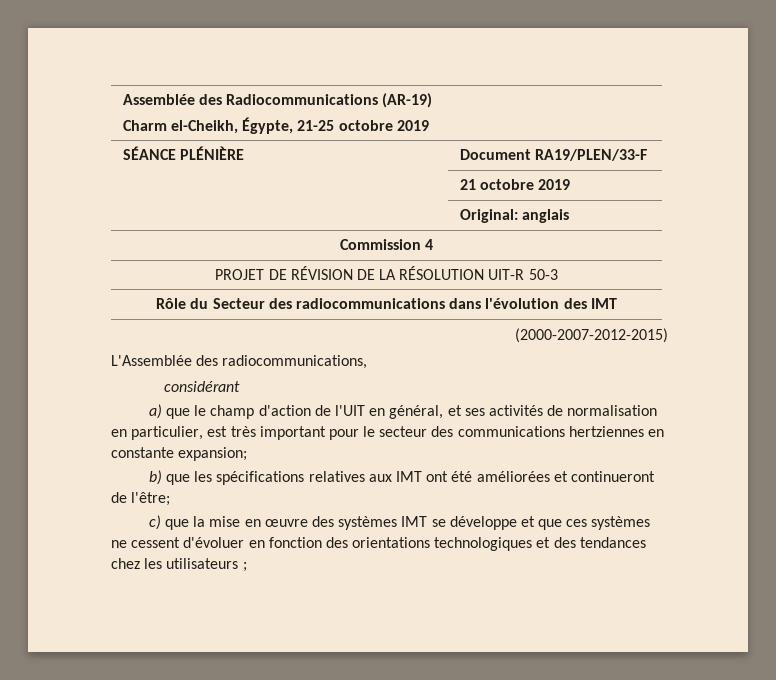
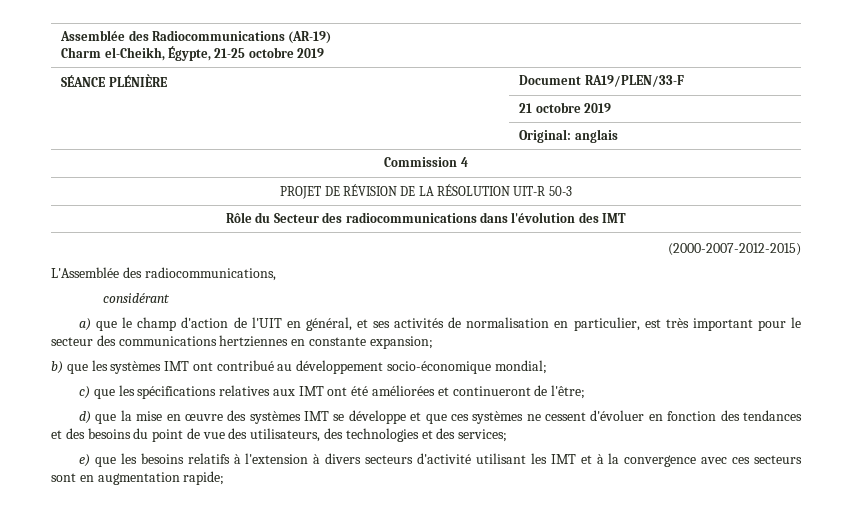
- b) que les spécifications relatives aux IMT ont été améliorées et continueront de l'être;
+ b) que les systèmes IMT ont contribué au développement socio-économique mondial;
+ c) que les spécifications relatives aux IMT ont été améliorées et continueront de l'être;
- c) que la mise en œuvre des systèmes IMT se développe et que ces systèmes ne cessent d'évoluer en fonction des orientations technologiques et des tendances chez les utilisateurs ;
+ d) que la mise en œuvre des systèmes IMT se développe et que ces systèmes ne cessent d'évoluer en fonction des tendances et des besoins du point de vue des utilisateurs, des technologies et des services;
+ e) que les besoins relatifs à l'extension à divers secteurs d'activité utilisant les IMT et à la convergence avec ces secteurs sont en augmentation rapide;

